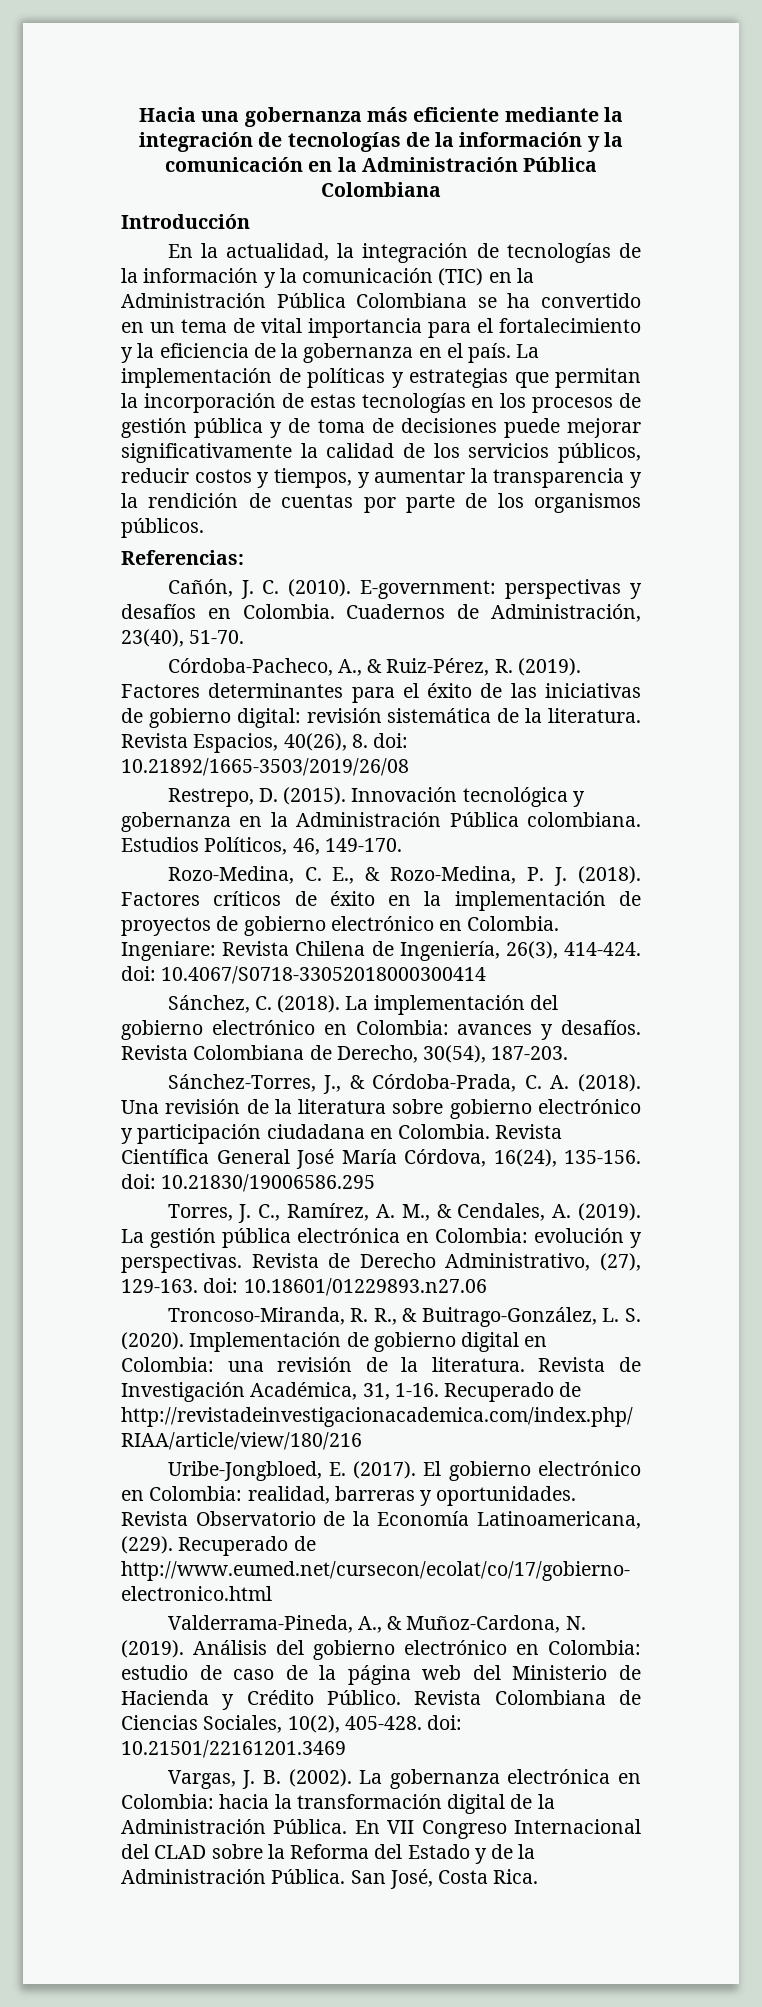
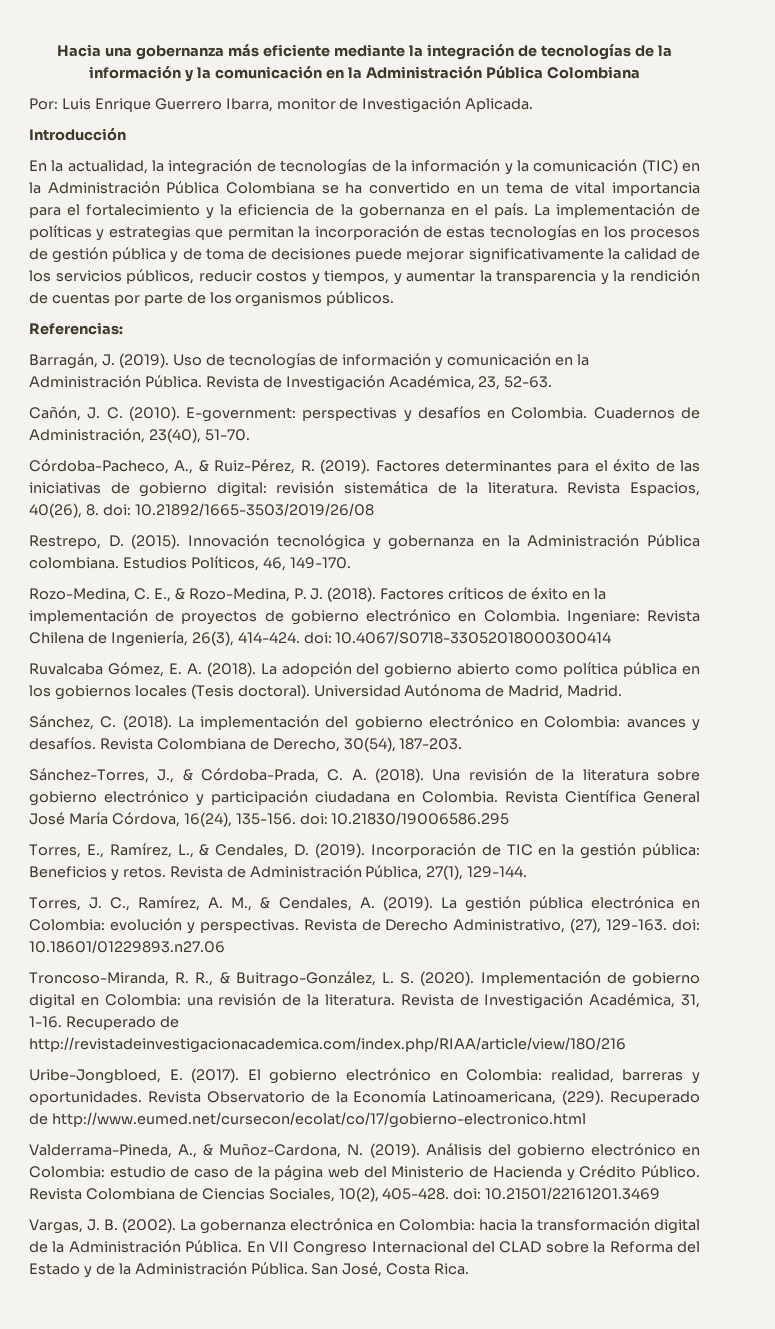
+ Por: Luis Enrique Guerrero Ibarra, monitor de Investigación Aplicada.
+ Barragán, J. (2019). Uso de tecnologías de información y comunicación en la Administración Pública. Revista de Investigación Académica, 23, 52-63.
+ Ruvalcaba Gómez, E. A. (2018). La adopción del gobierno abierto como política pública en los gobiernos locales (Tesis doctoral). Universidad Autónoma de Madrid, Madrid.
+ Torres, E., Ramírez, L., & Cendales, D. (2019). Incorporación de TIC en la gestión pública: Beneficios y retos. Revista de Administración Pública, 27(1), 129-144.

